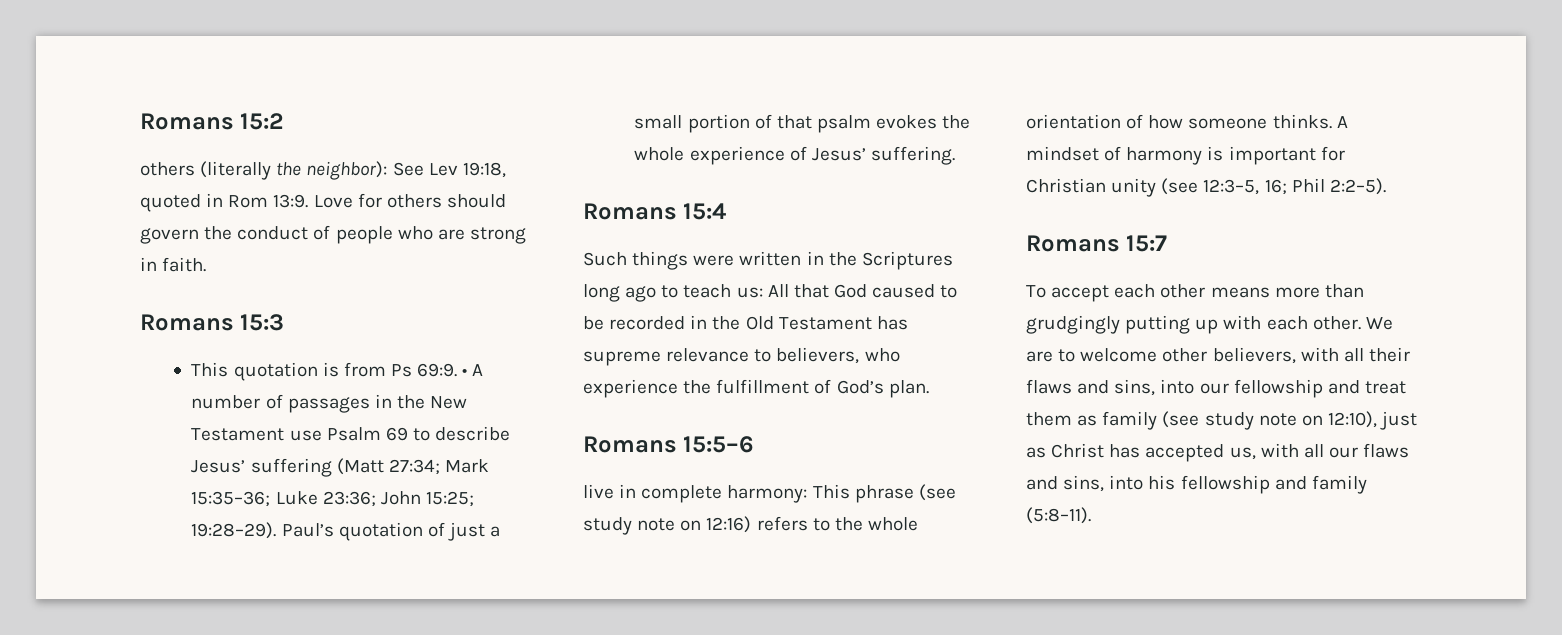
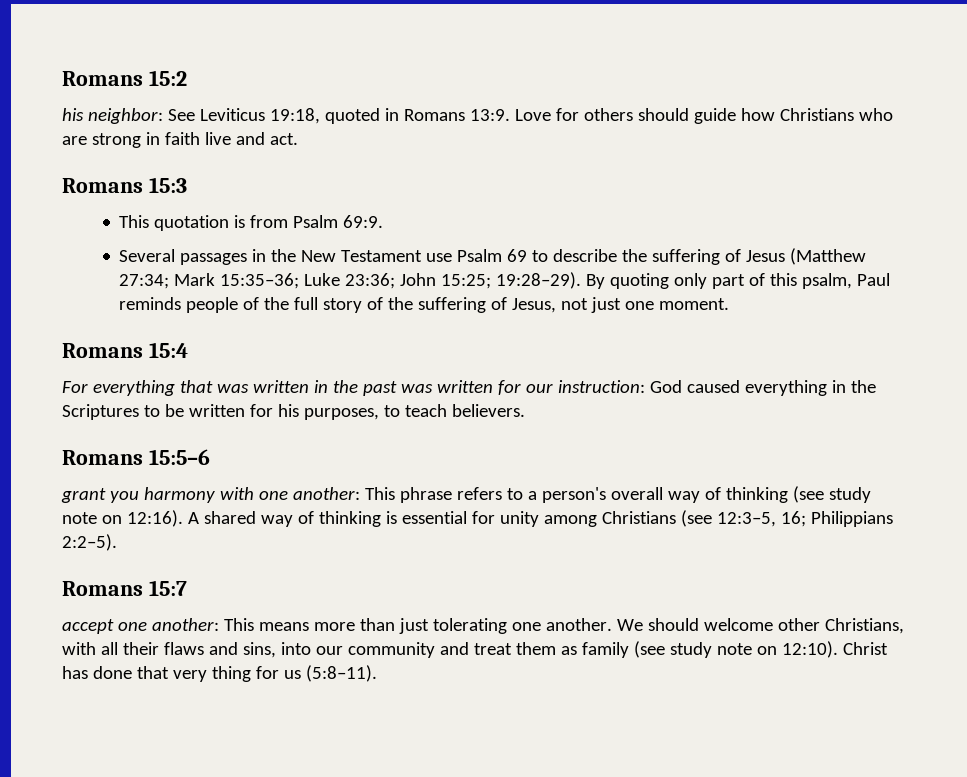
- others (literally the neighbor): See Lev 19:18, quoted in Rom 13:9.
+ his neighbor: See Leviticus 19:18, quoted in Romans 13:9.
- Love for others should govern the conduct of people who are strong in faith.
+ Love for others should guide how Christians who are strong in faith live and act.
- This quotation is from Ps 69:9. • A number of passages in the New Testament use Psalm 69 to describe Jesus’ suffering (Matt 27:34; Mark 15:35–36; Luke 23:36; John 15:25; 19:28–29).
+ This quotation is from Psalm 69:9.
+ Several passages in the New Testament use Psalm 69 to describe the suffering of Jesus (Matthew 27:34; Mark 15:35–36; Luke 23:36; John 15:25; 19:28–29).
- Paul’s quotation of just a small portion of that psalm evokes the whole experience of Jesus’ suffering.
+ By quoting only part of this psalm, Paul reminds people of the full story of the suffering of Jesus, not just one moment.
  Romans 15:4
- Such things were written in the Scriptures long ago to teach us: All that God caused to be recorded in the Old Testament has supreme relevance to believers, who experience the fulfillment of God’s plan.
+ For everything that was written in the past was written for our instruction: God caused everything in the Scriptures to be written for his purposes, to teach believers.
  Romans 15:5–6
- live in complete harmony: This phrase (see study note on 12:16) refers to the whole orientation of how someone thinks. A mindset of harmony is important for Christian unity (see 12:3–5, 16; Phil 2:2–5).
+ grant you harmony with one another: This phrase refers to a person's overall way of thinking (see study note on 12:16). A shared way of thinking is essential for unity among Christians (see 12:3–5, 16; Philippians 2:2–5).
- To accept each other means more than grudgingly putting up with each other. We are to welcome other believers, with all their flaws and sins, into our fellowship and treat them as family (see study note on 12:10), just as Christ has accepted us, with all our flaws and sins, into his fellowship and family (5:8–11).
+ accept one another: This means more than just tolerating one another. We should welcome other Christians, with all their flaws and sins, into our community and treat them as family (see study note on 12:10). Christ has done that very thing for us (5:8–11).

